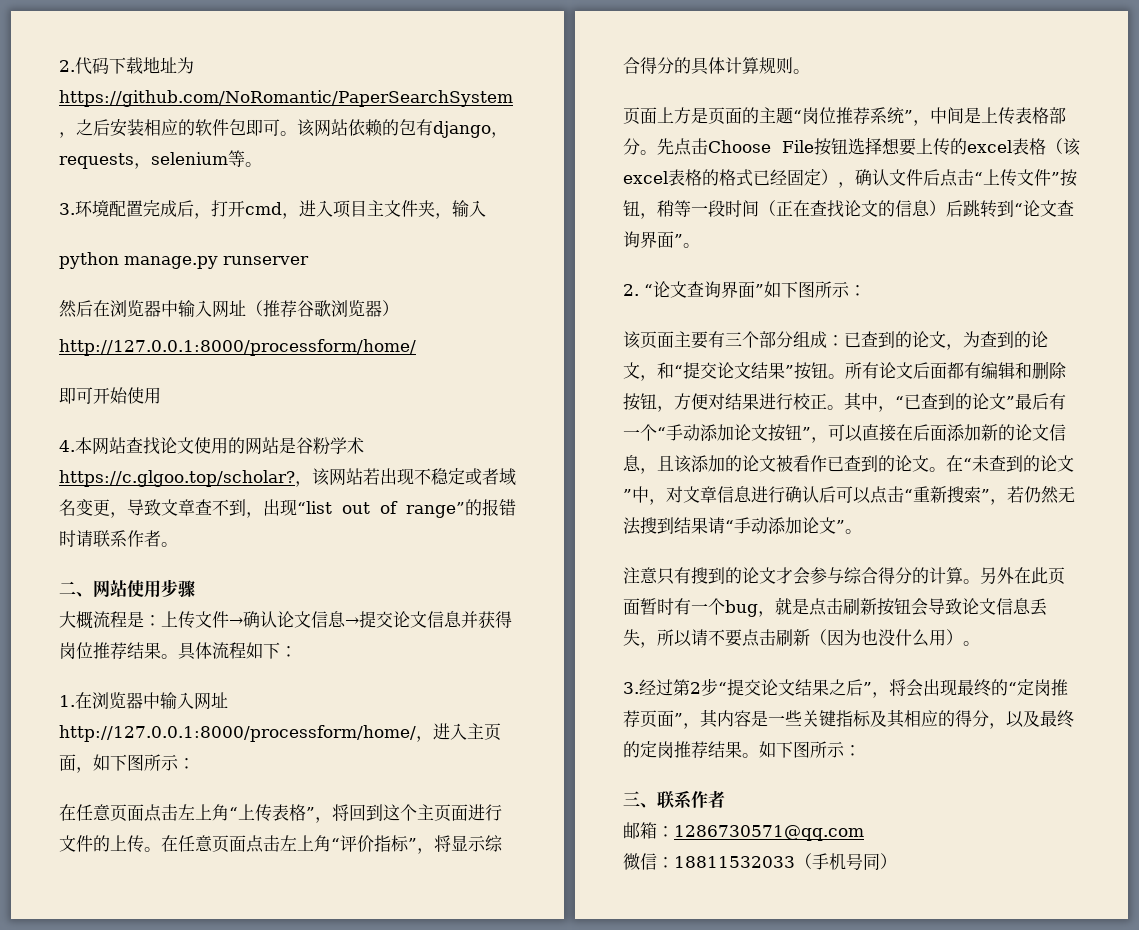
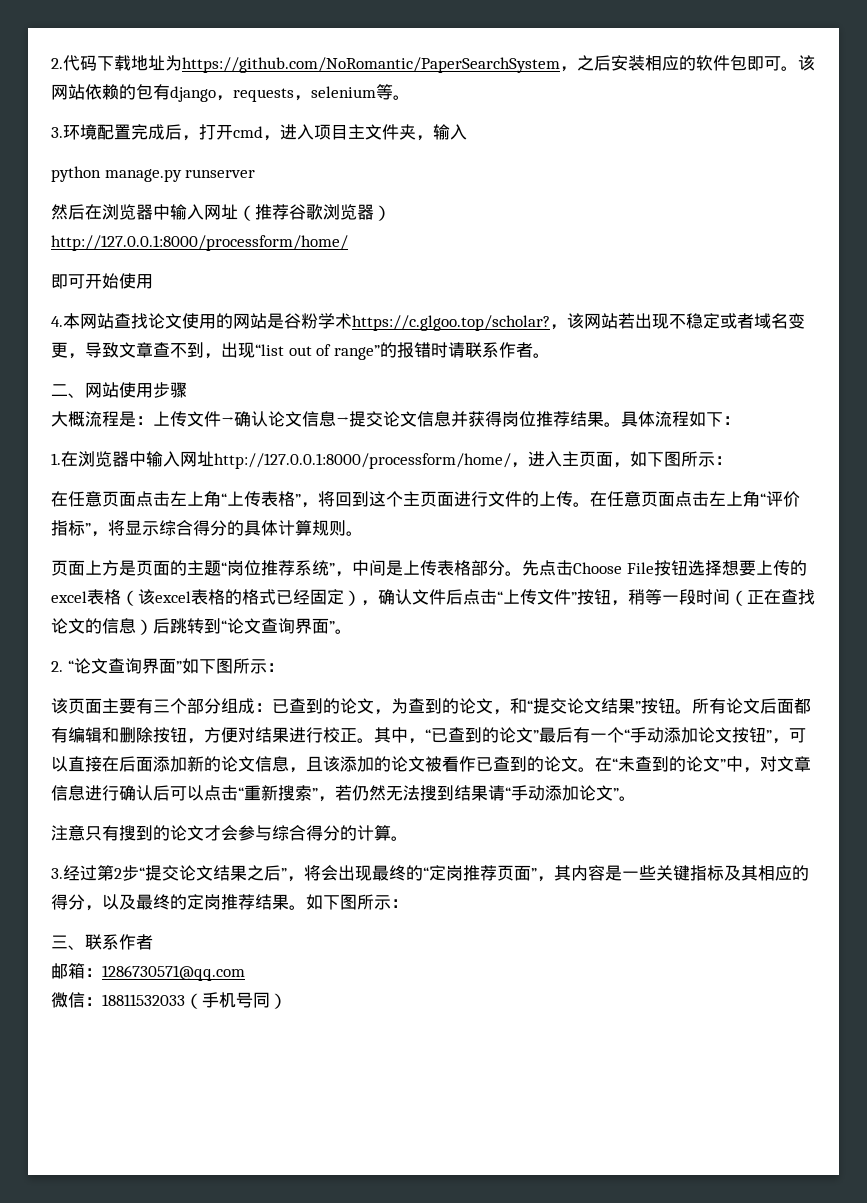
- 另外在此页面暂时有一个bug，就是点击刷新按钮会导致论文信息丢失，所以请不要点击刷新（因为也没什么用）。

